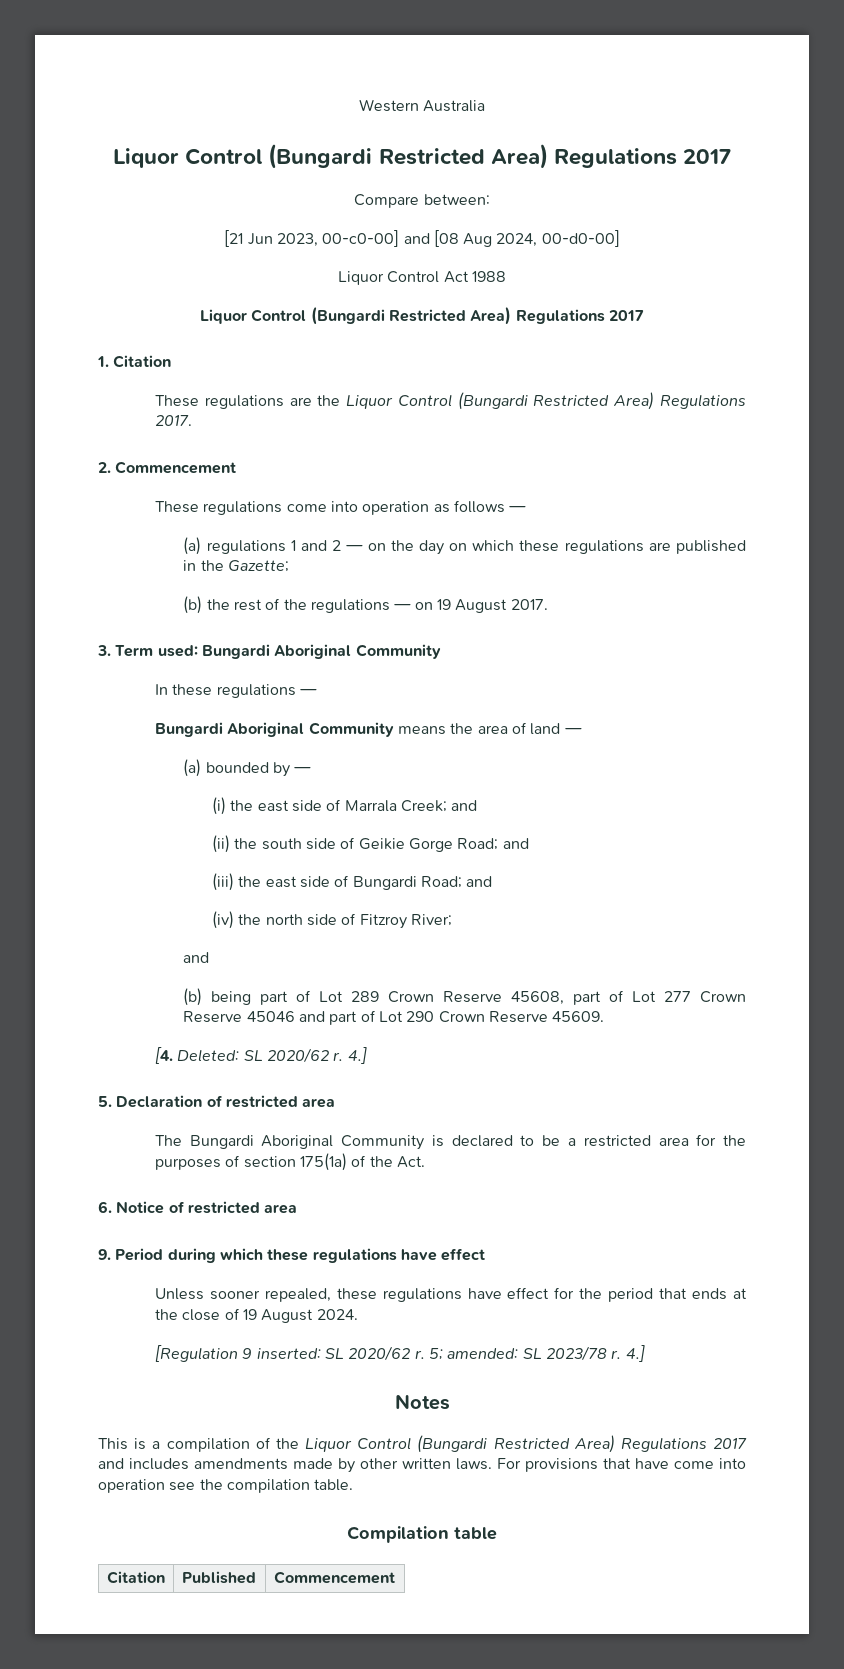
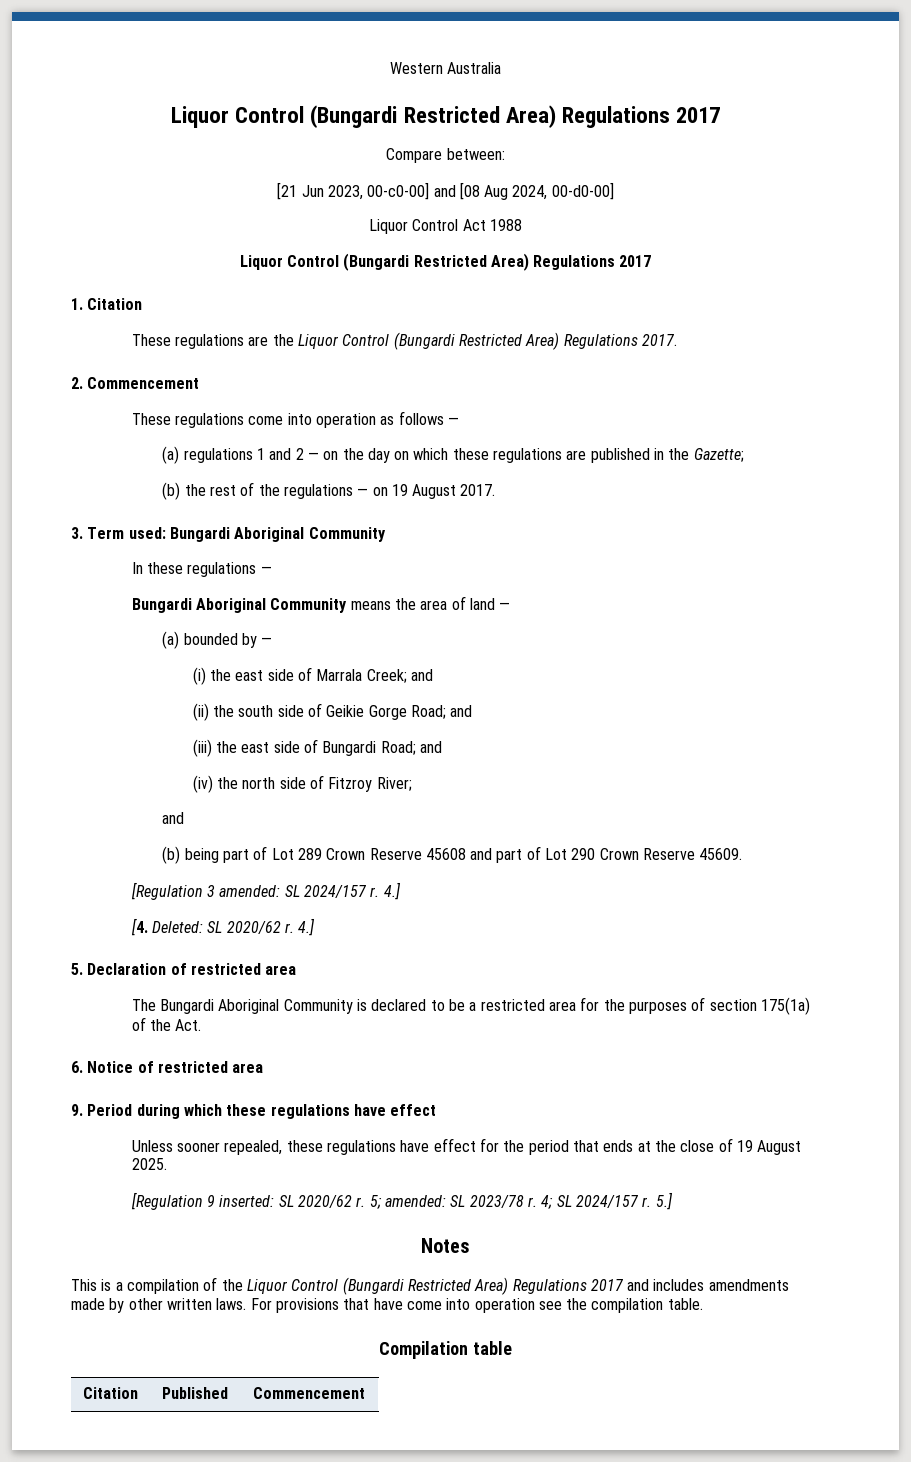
- (b) being part of Lot 289 Crown Reserve 45608, part of Lot 277 Crown Reserve 45046 and part of Lot 290 Crown Reserve 45609.
+ (b) being part of Lot 289 Crown Reserve 45608 and part of Lot 290 Crown Reserve 45609.
+ [Regulation 3 amended: SL 2024/157 r. 4.]
- Unless sooner repealed, these regulations have effect for the period that ends at the close of 19 August 2024.
+ Unless sooner repealed, these regulations have effect for the period that ends at the close of 19 August 2025.
- 5; amended: SL 2023/78 r. 4.]
+ 5; amended: SL 2023/78 r. 4; SL 2024/157 r. 5.]

